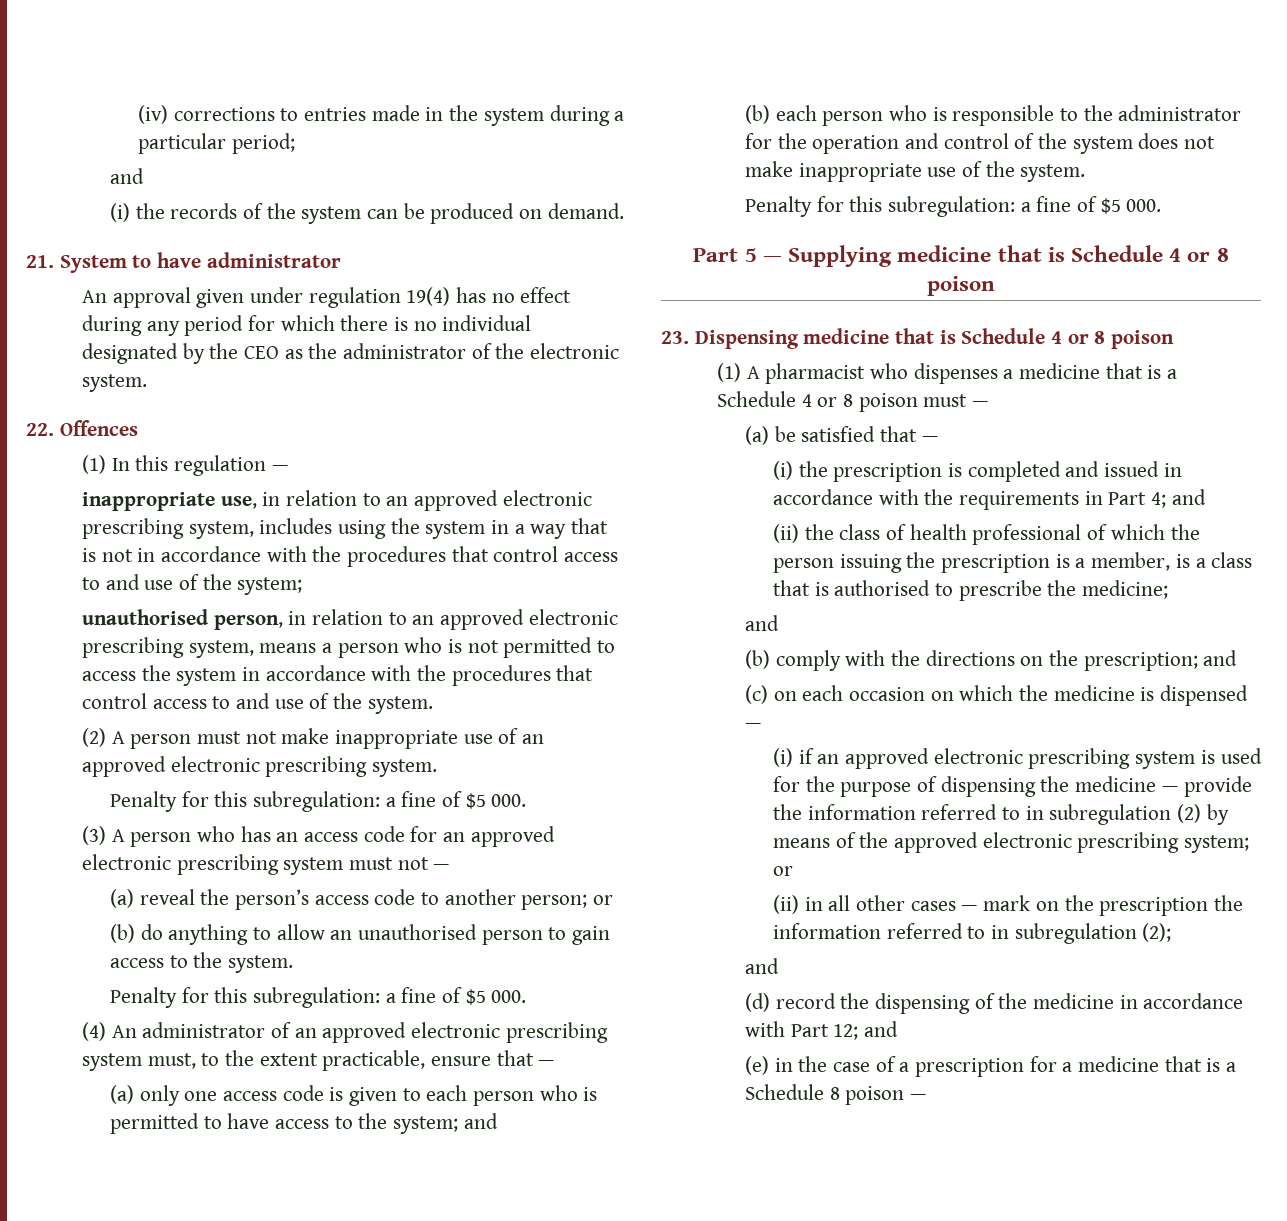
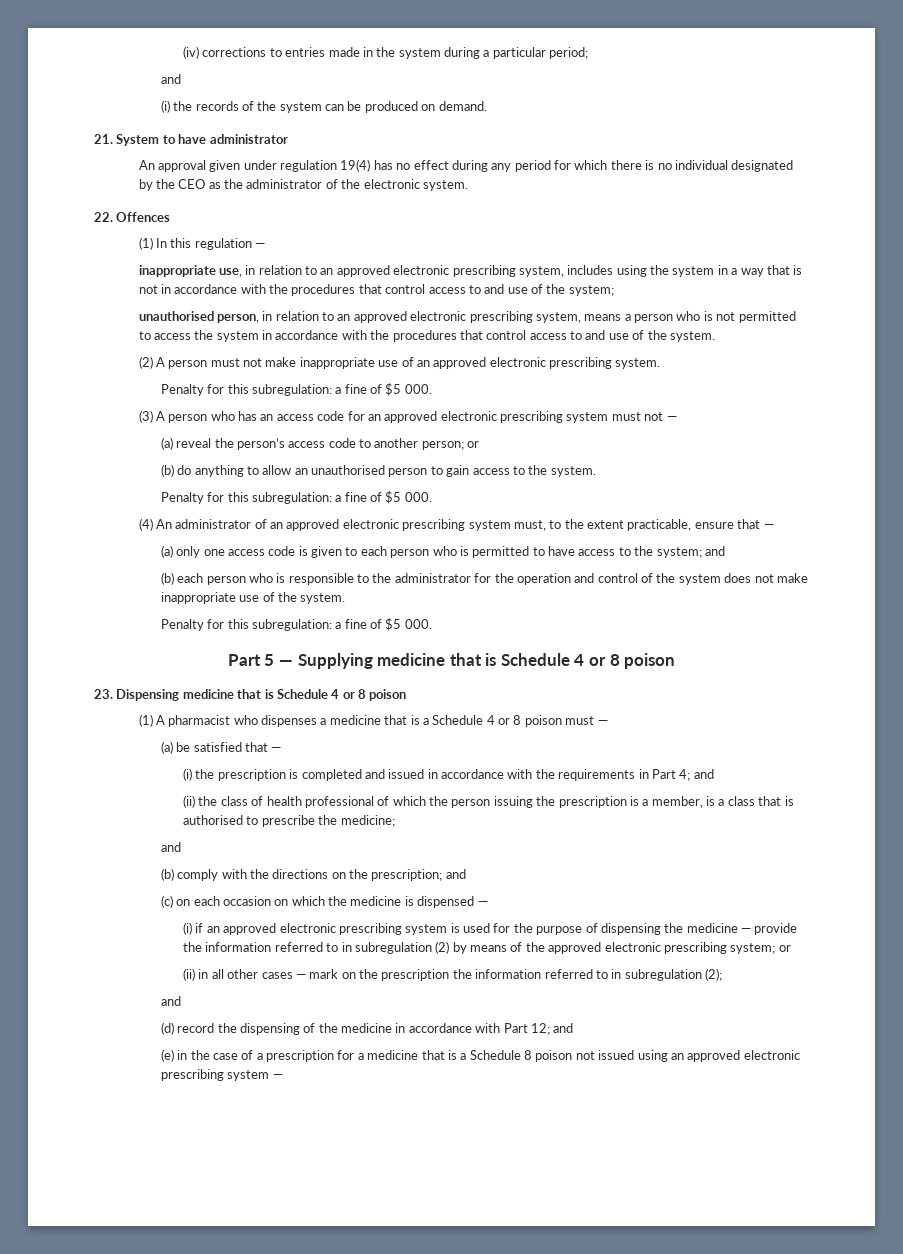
- (e) in the case of a prescription for a medicine that is a Schedule 8 poison —
+ (e) in the case of a prescription for a medicine that is a Schedule 8 poison not issued using an approved electronic prescribing system —

